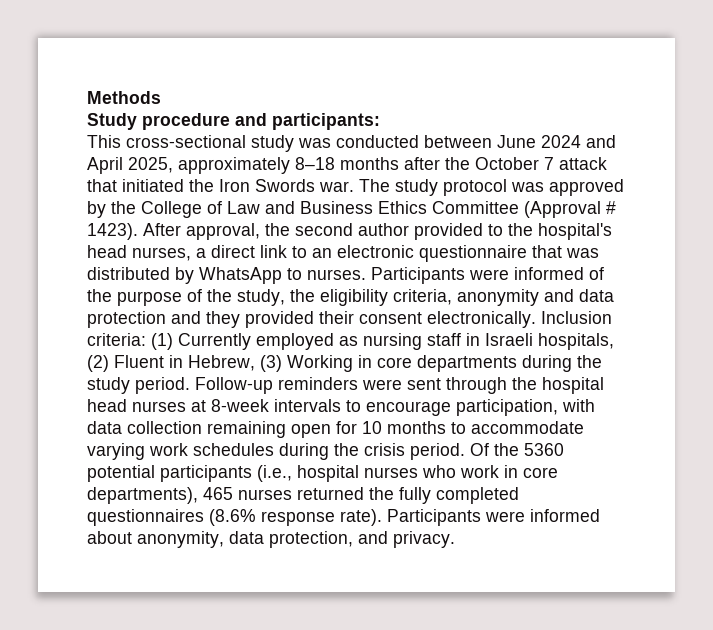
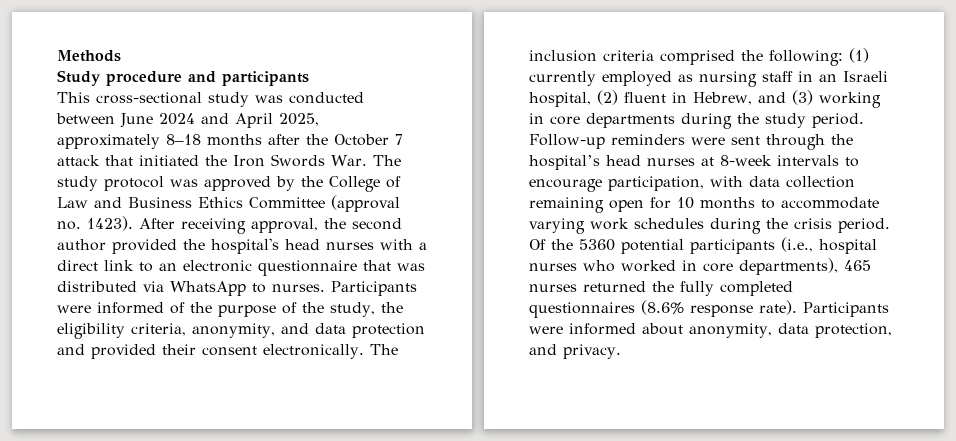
- Study procedure and participants:
+ Study procedure and participants
- This cross-sectional study was conducted between June 2024 and April 2025, approximately 8–18 months after the October 7 attack that initiated the Iron Swords war. The study protocol was approved by the College of Law and Business Ethics Committee (Approval # 1423).
+ This cross-sectional study was conducted between June 2024 and April 2025, approximately 8–18 months after the October 7 attack that initiated the Iron Swords War. The study protocol was approved by the College of Law and Business Ethics Committee (approval no. 1423).
- After approval, the second author provided to the hospital's head nurses, a direct link to an electronic questionnaire that was distributed by WhatsApp to nurses.
+ After receiving approval, the second author provided the hospital's head nurses with a direct link to an electronic questionnaire that was distributed via WhatsApp to nurses.
- Participants were informed of the purpose of the study, the eligibility criteria, anonymity and data protection and they provided their consent electronically.
+ Participants were informed of the purpose of the study, the eligibility criteria, anonymity, and data protection and provided their consent electronically.
- Inclusion criteria: (1) Currently employed as nursing staff in Israeli hospitals, (2) Fluent in Hebrew, (3) Working in core departments during the study period.
+ The inclusion criteria comprised the following: (1) currently employed as nursing staff in an Israeli hospital, (2) fluent in Hebrew, and (3) working in core departments during the study period.
- Follow-up reminders were sent through the hospital head nurses at 8-week intervals to encourage participation, with data collection remaining open for 10 months to accommodate varying work schedules during the crisis period.
+ Follow-up reminders were sent through the hospital’s head nurses at 8-week intervals to encourage participation, with data collection remaining open for 10 months to accommodate varying work schedules during the crisis period.
- Of the 5360 potential participants (i.e., hospital nurses who work in core departments), 465 nurses returned the fully completed questionnaires (8.6% response rate).
+ Of the 5360 potential participants (i.e., hospital nurses who worked in core departments), 465 nurses returned the fully completed questionnaires (8.6% response rate).

